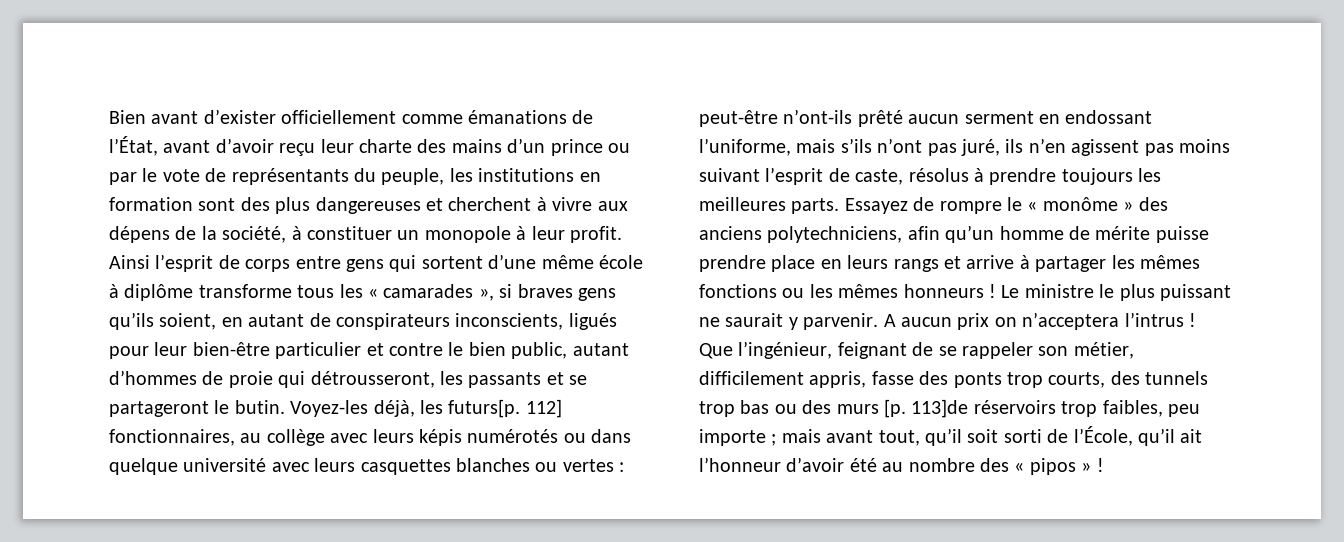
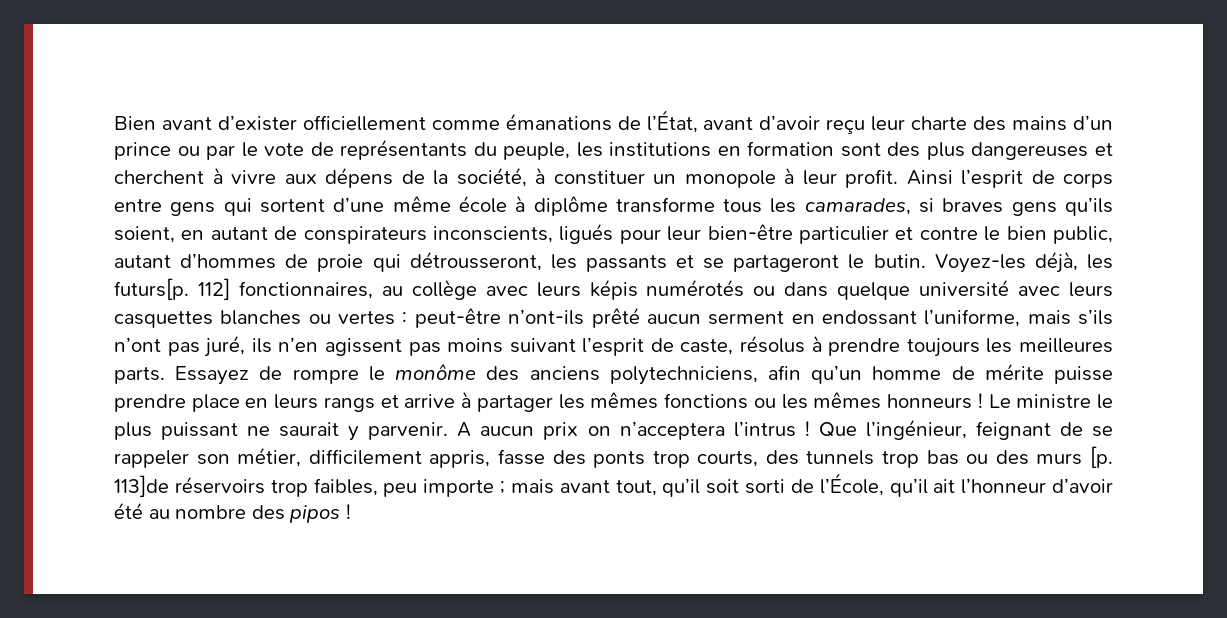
- Ainsi l’esprit de corps entre gens qui sortent d’une même école à diplôme transforme tous les « camarades », si braves gens qu’ils soient, en autant de conspirateurs inconscients, ligués pour leur bien-être particulier et contre le bien public, autant d’hommes de proie qui détrousseront, les passants et se partageront le butin.
+ Ainsi l’esprit de corps entre gens qui sortent d’une même école à diplôme transforme tous les camarades, si braves gens qu’ils soient, en autant de conspirateurs inconscients, ligués pour leur bien-être particulier et contre le bien public, autant d’hommes de proie qui détrousseront, les passants et se partageront le butin.
- Essayez de rompre le « monôme » des anciens polytechniciens, afin qu’un homme de mérite puisse prendre place en leurs rangs et arrive à partager les mêmes fonctions ou les mêmes honneurs !
+ Essayez de rompre le monôme des anciens polytechniciens, afin qu’un homme de mérite puisse prendre place en leurs rangs et arrive à partager les mêmes fonctions ou les mêmes honneurs !
- Que l’ingénieur, feignant de se rappeler son métier, difficilement appris, fasse des ponts trop courts, des tunnels trop bas ou des murs [p. 113]de réservoirs trop faibles, peu importe ; mais avant tout, qu’il soit sorti de l’École, qu’il ait l’honneur d’avoir été au nombre des « pipos » !
+ Que l’ingénieur, feignant de se rappeler son métier, difficilement appris, fasse des ponts trop courts, des tunnels trop bas ou des murs [p. 113]de réservoirs trop faibles, peu importe ; mais avant tout, qu’il soit sorti de l’École, qu’il ait l’honneur d’avoir été au nombre des pipos !

